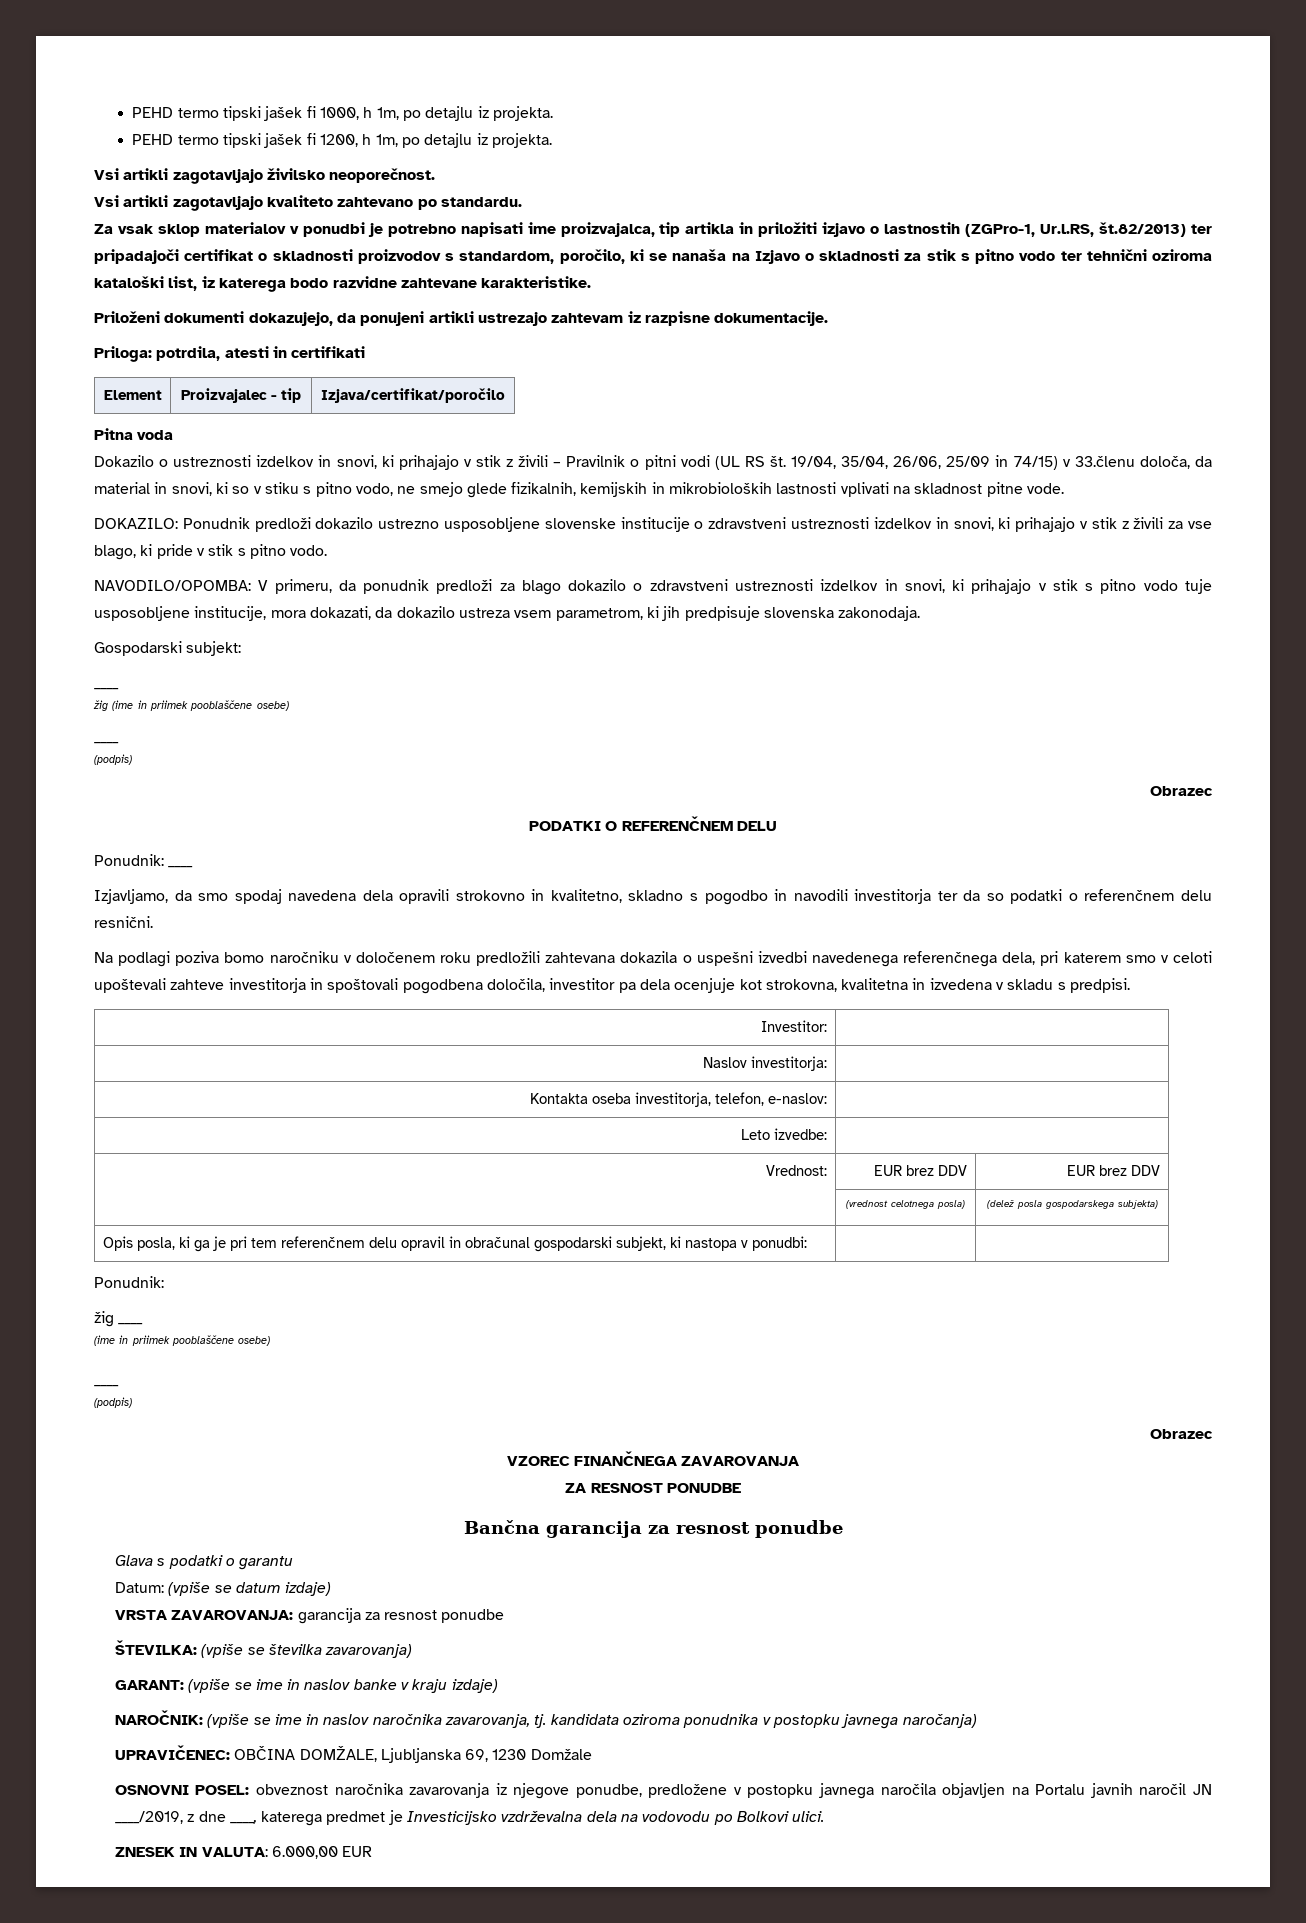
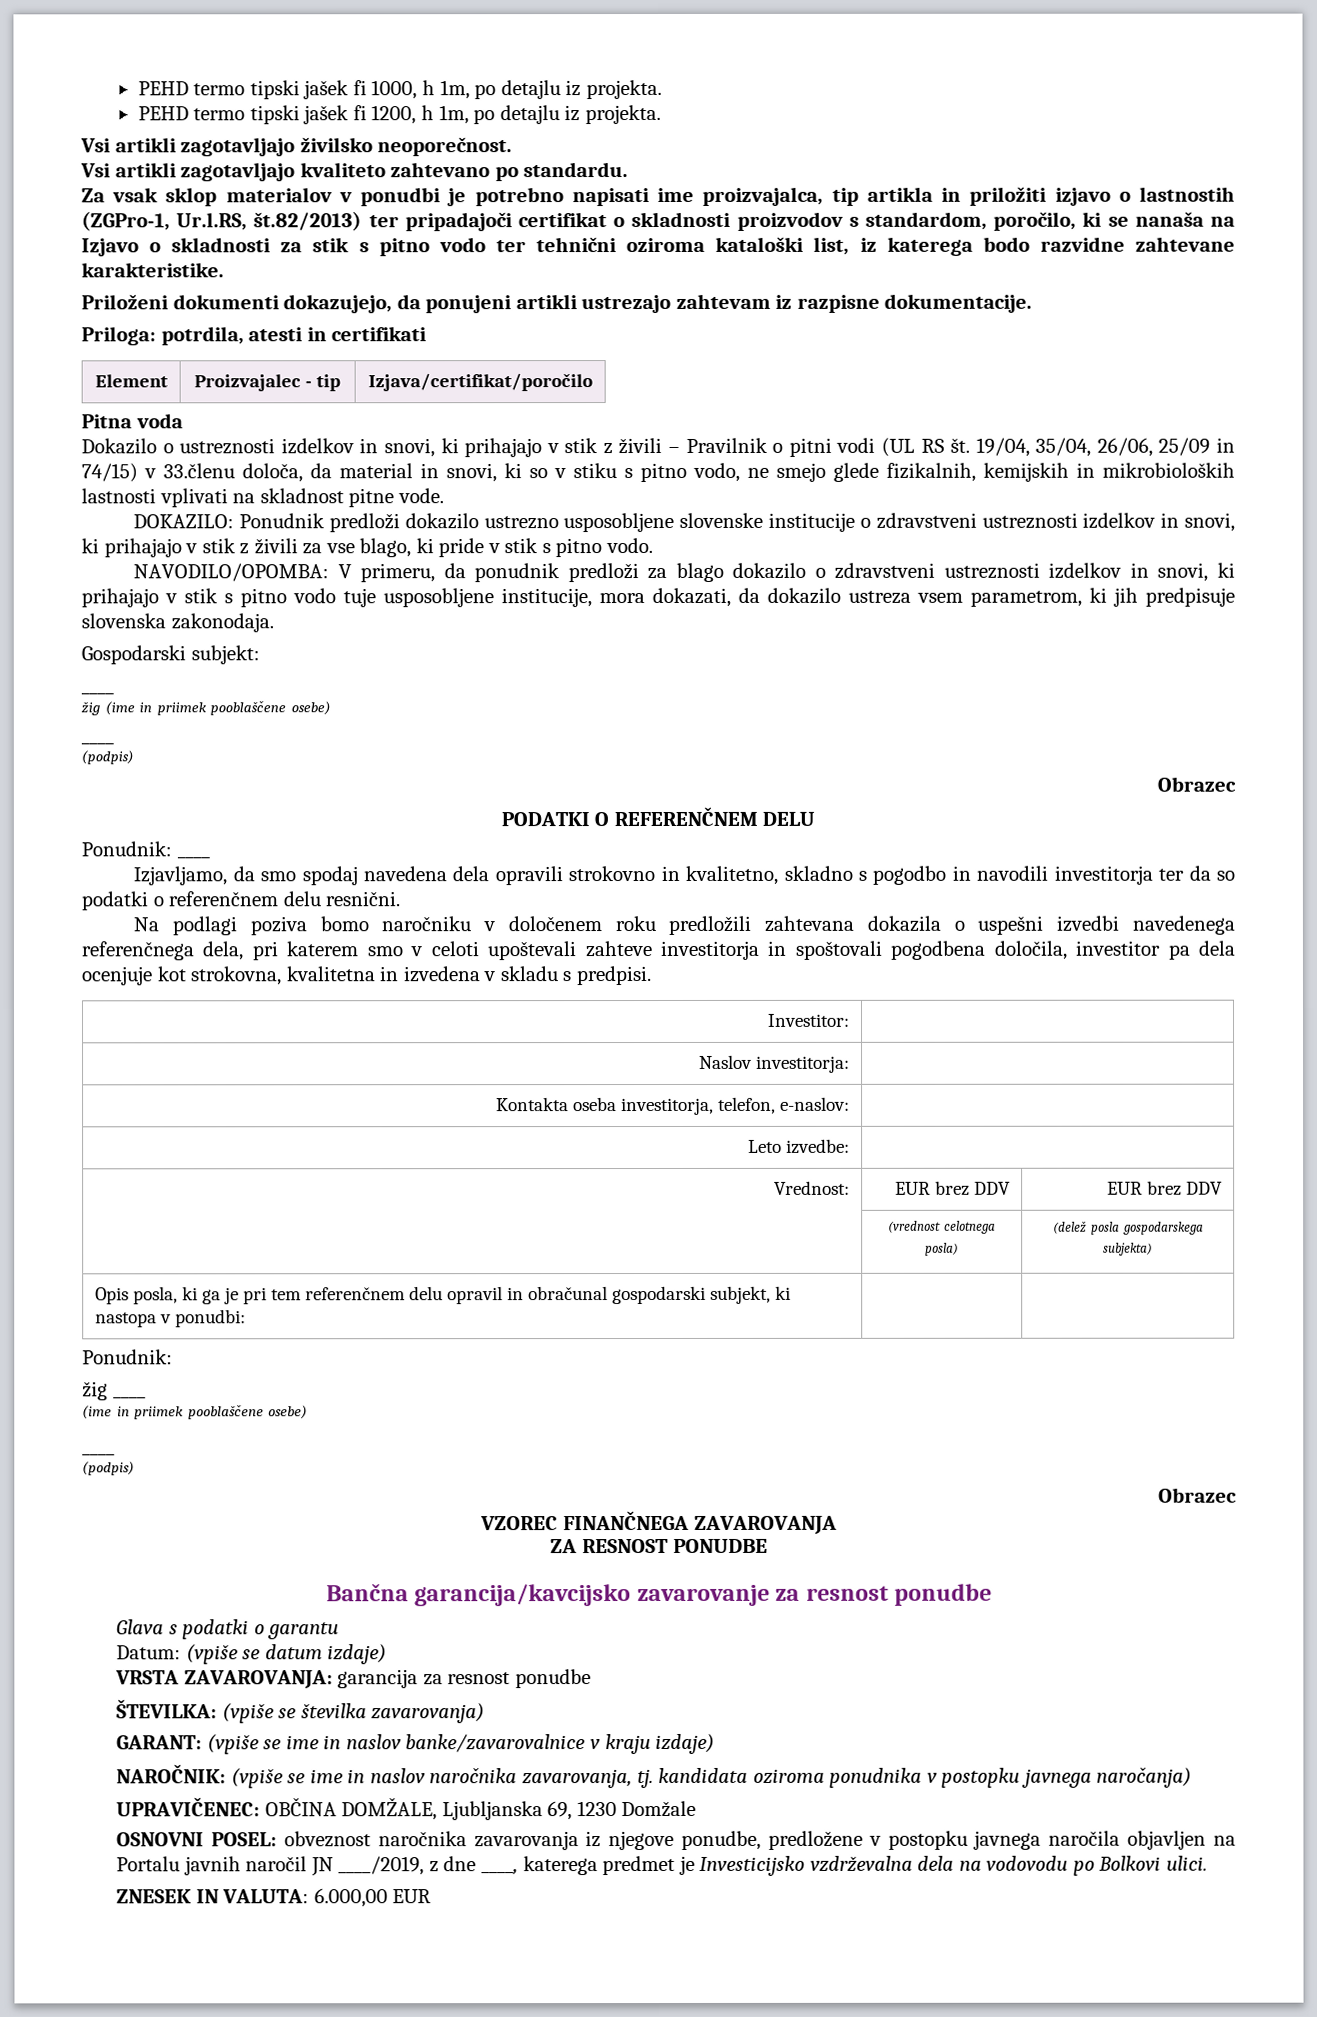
- Bančna garancija za resnost ponudbe
+ Bančna garancija/kavcijsko zavarovanje za resnost ponudbe
- GARANT: (vpiše se ime in naslov banke v kraju izdaje)
+ GARANT: (vpiše se ime in naslov banke/zavarovalnice v kraju izdaje)

